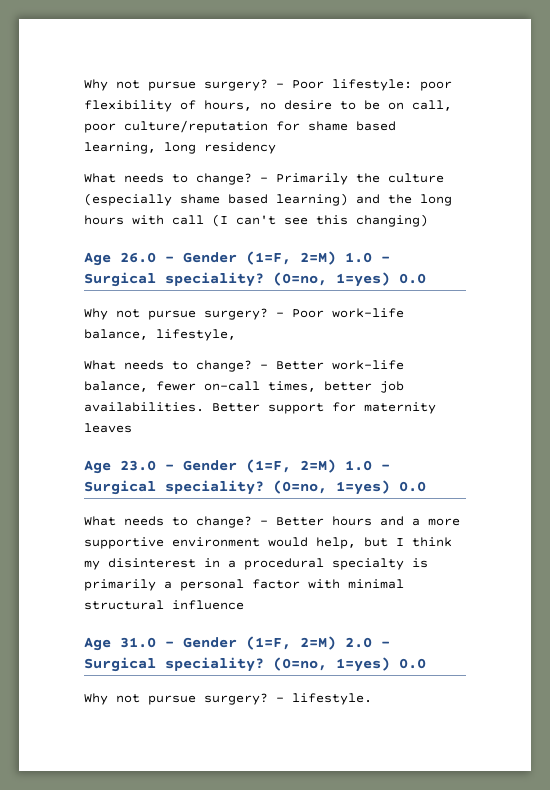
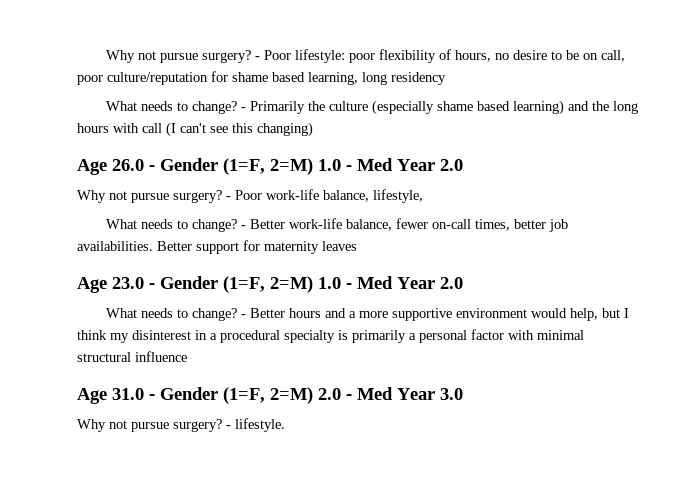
- Age 26.0 - Gender (1=F, 2=M) 1.0 - Surgical speciality? (0=no, 1=yes) 0.0
+ Age 26.0 - Gender (1=F, 2=M) 1.0 - Med Year 2.0
- Age 23.0 - Gender (1=F, 2=M) 1.0 - Surgical speciality? (0=no, 1=yes) 0.0
+ Age 23.0 - Gender (1=F, 2=M) 1.0 - Med Year 2.0
- Age 31.0 - Gender (1=F, 2=M) 2.0 - Surgical speciality? (0=no, 1=yes) 0.0
+ Age 31.0 - Gender (1=F, 2=M) 2.0 - Med Year 3.0

